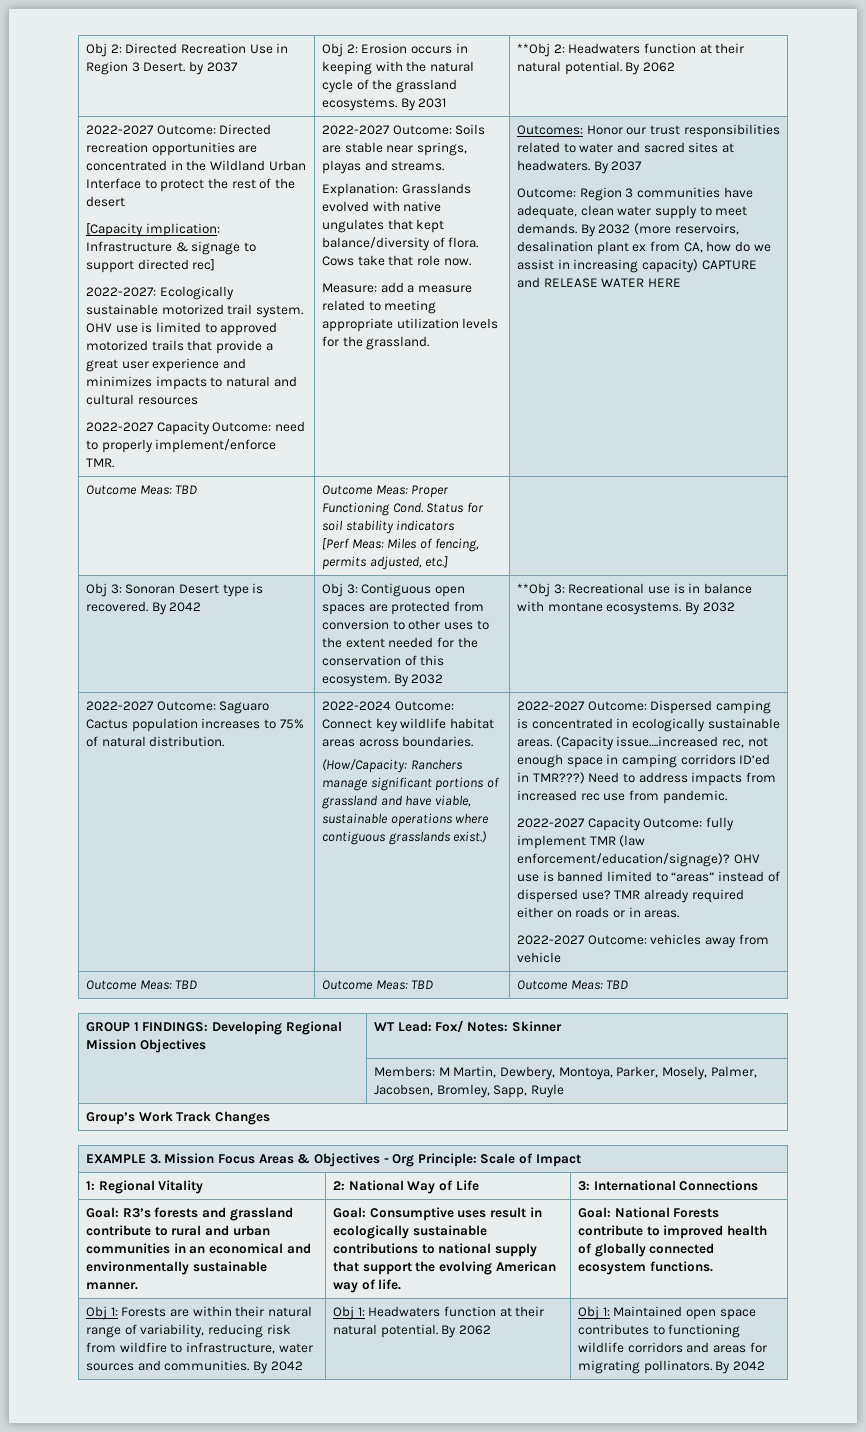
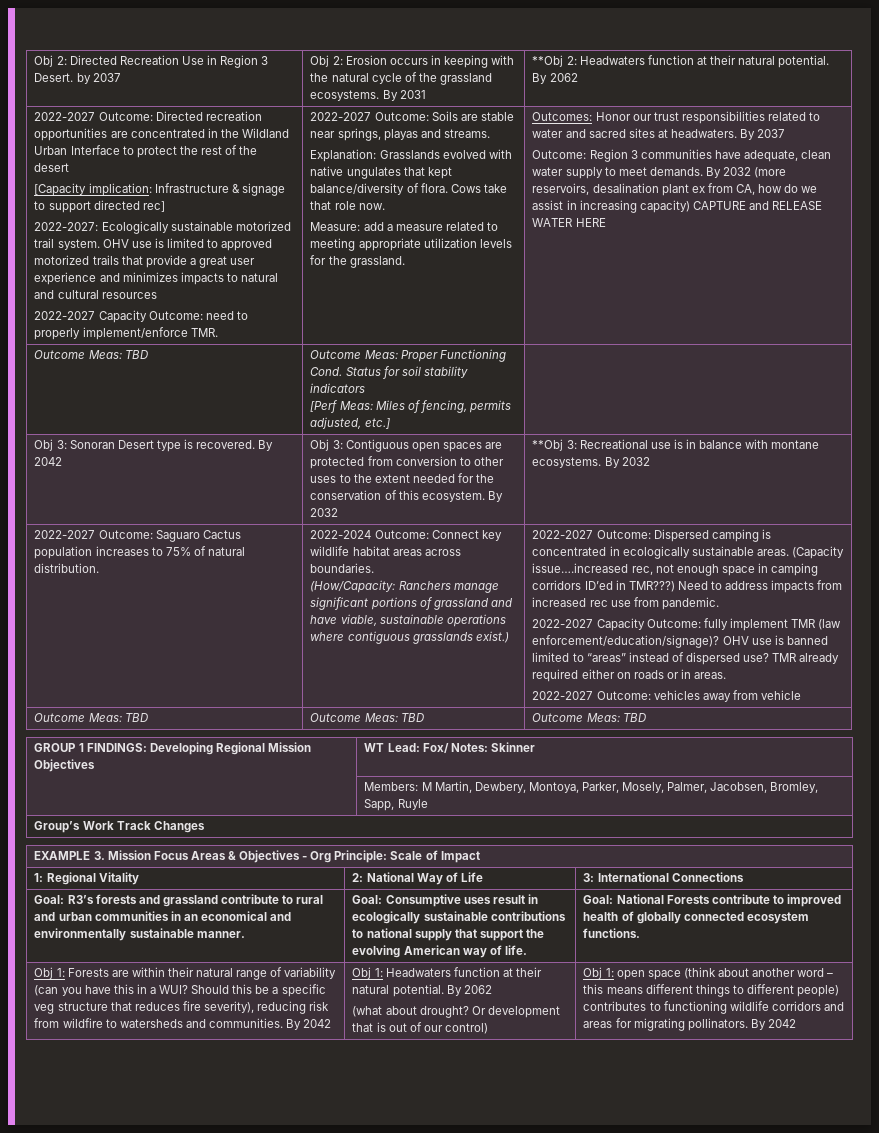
- Obj 1: Forests are within their natural range of variability, reducing risk from wildfire to infrastructure, water sources and communities.
+ Obj 1: Forests are within their natural range of variability (can you have this in a WUI? Should this be a specific veg structure that reduces fire severity), reducing risk from wildfire to watersheds and communities.
- Obj 1: Maintained open space contributes to functioning wildlife corridors and areas for migrating pollinators.
+ (what about drought? Or development that is out of our control) | Obj 1: open space (think about another word – this means different things to different people) contributes to functioning wildlife corridors and areas for migrating pollinators.

